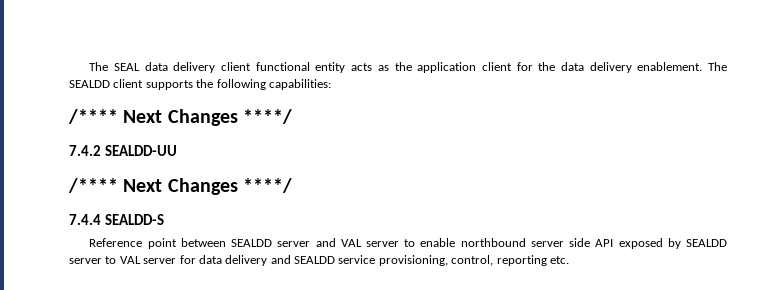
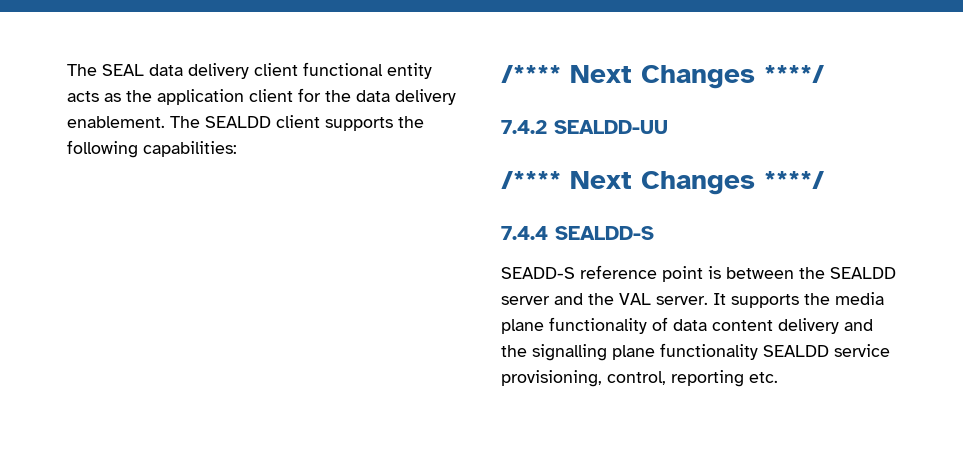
- Reference point between SEALDD server and VAL server to enable northbound server side API exposed by SEALDD server to VAL server for data delivery and SEALDD service provisioning, control, reporting etc.
+ SEADD-S reference point is between the SEALDD server and the VAL server. It supports the media plane functionality of data content delivery and the signalling plane functionality SEALDD service provisioning, control, reporting etc.

